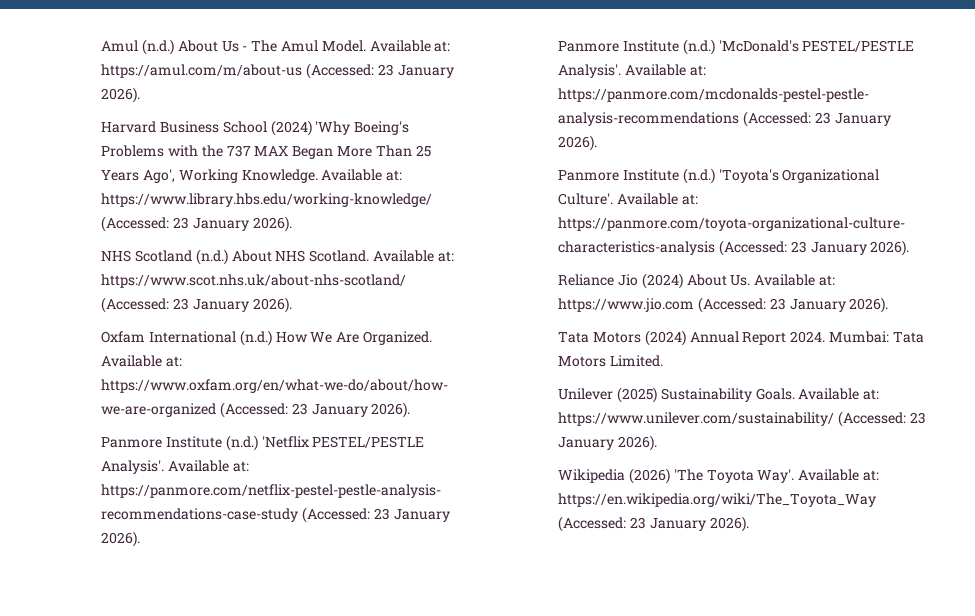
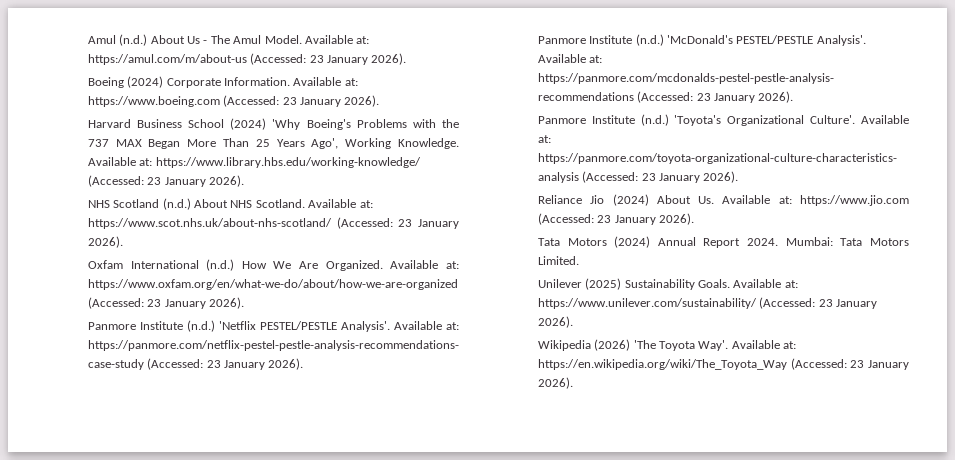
+ Boeing (2024) Corporate Information. Available at: https://www.boeing.com (Accessed: 23 January 2026).

